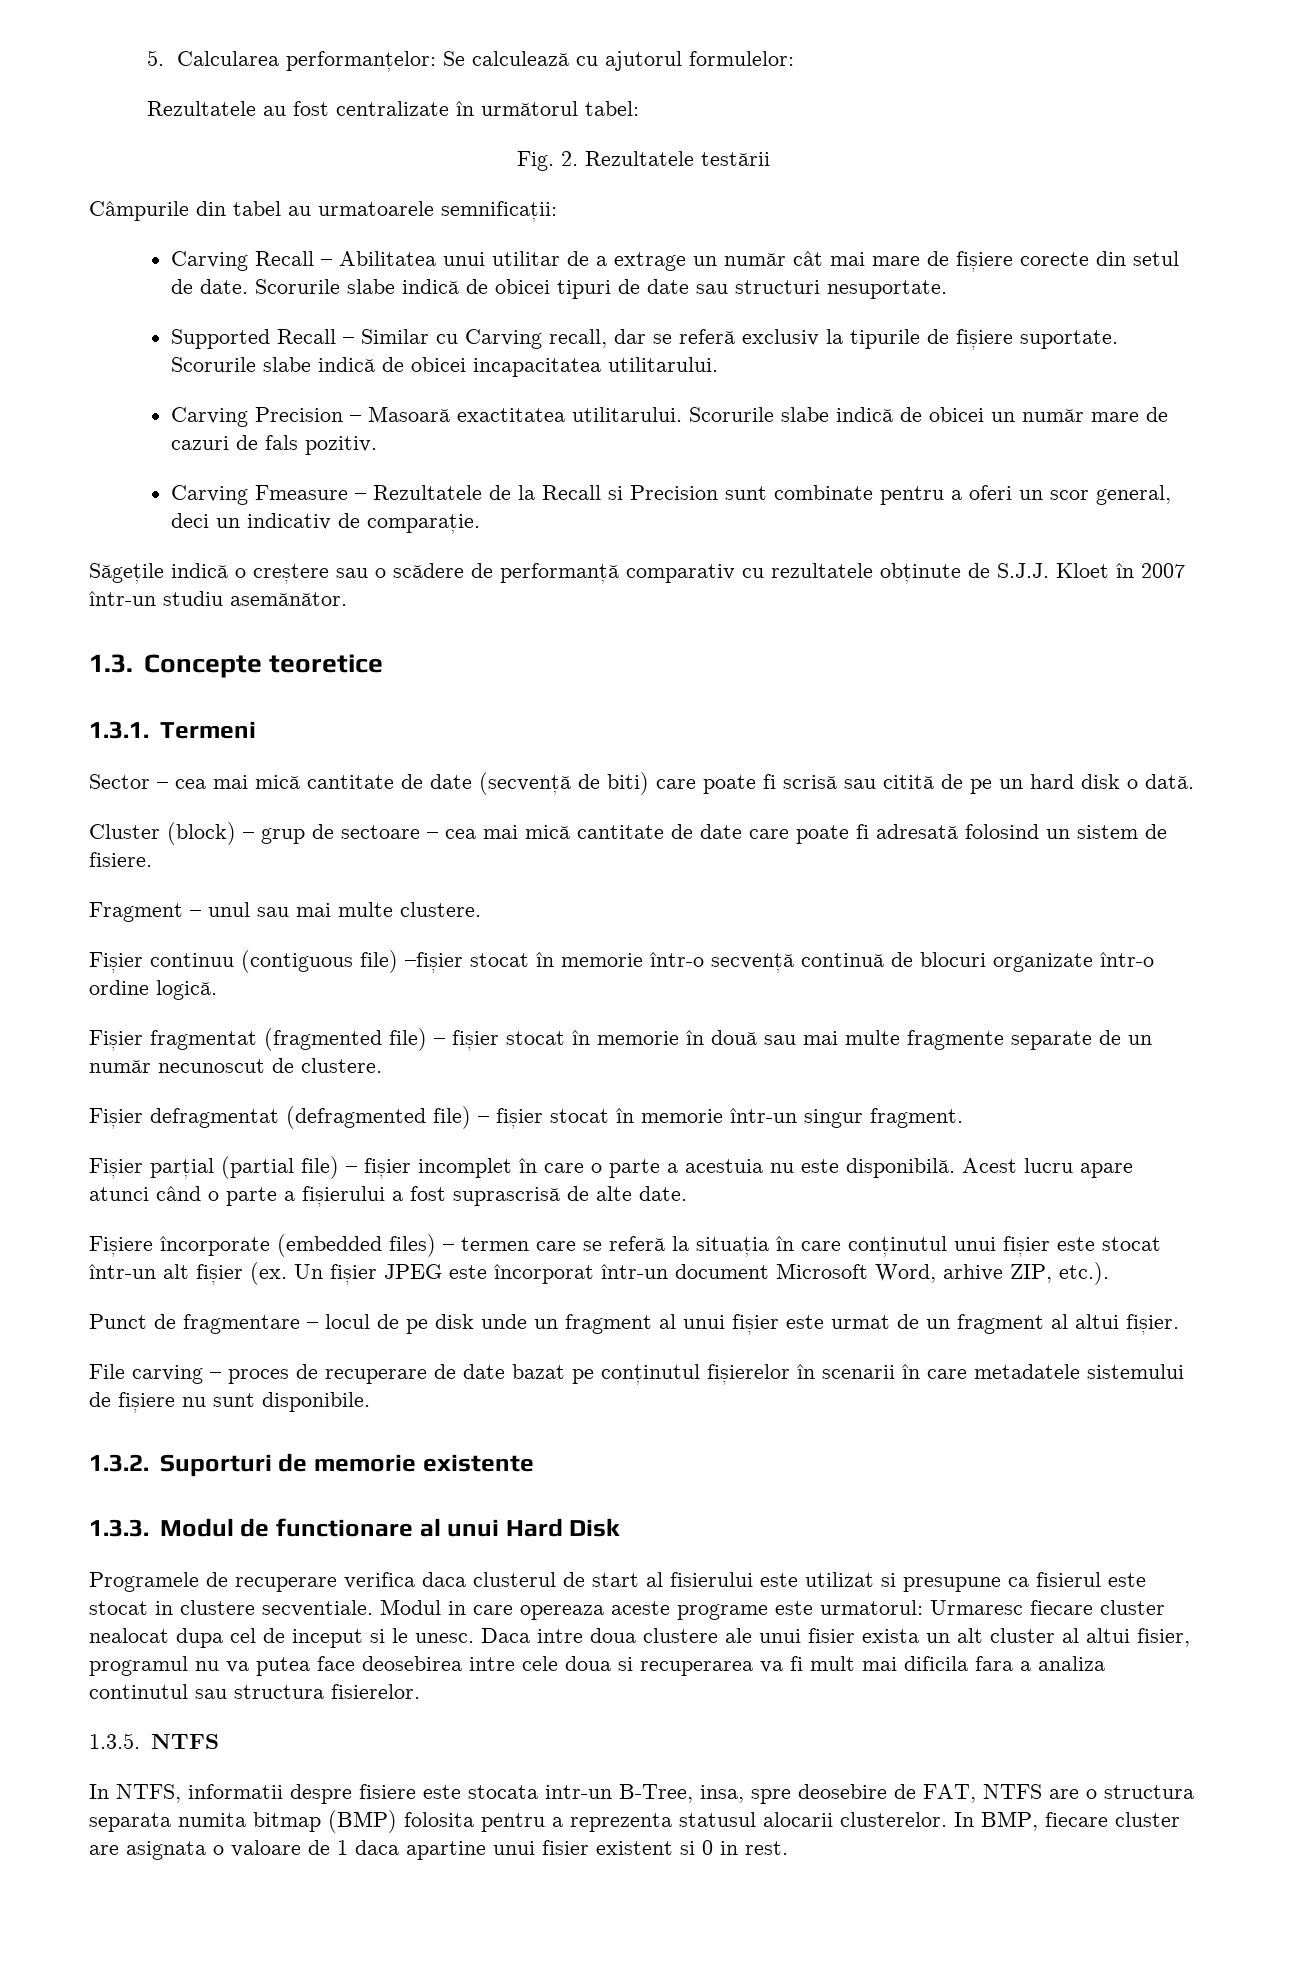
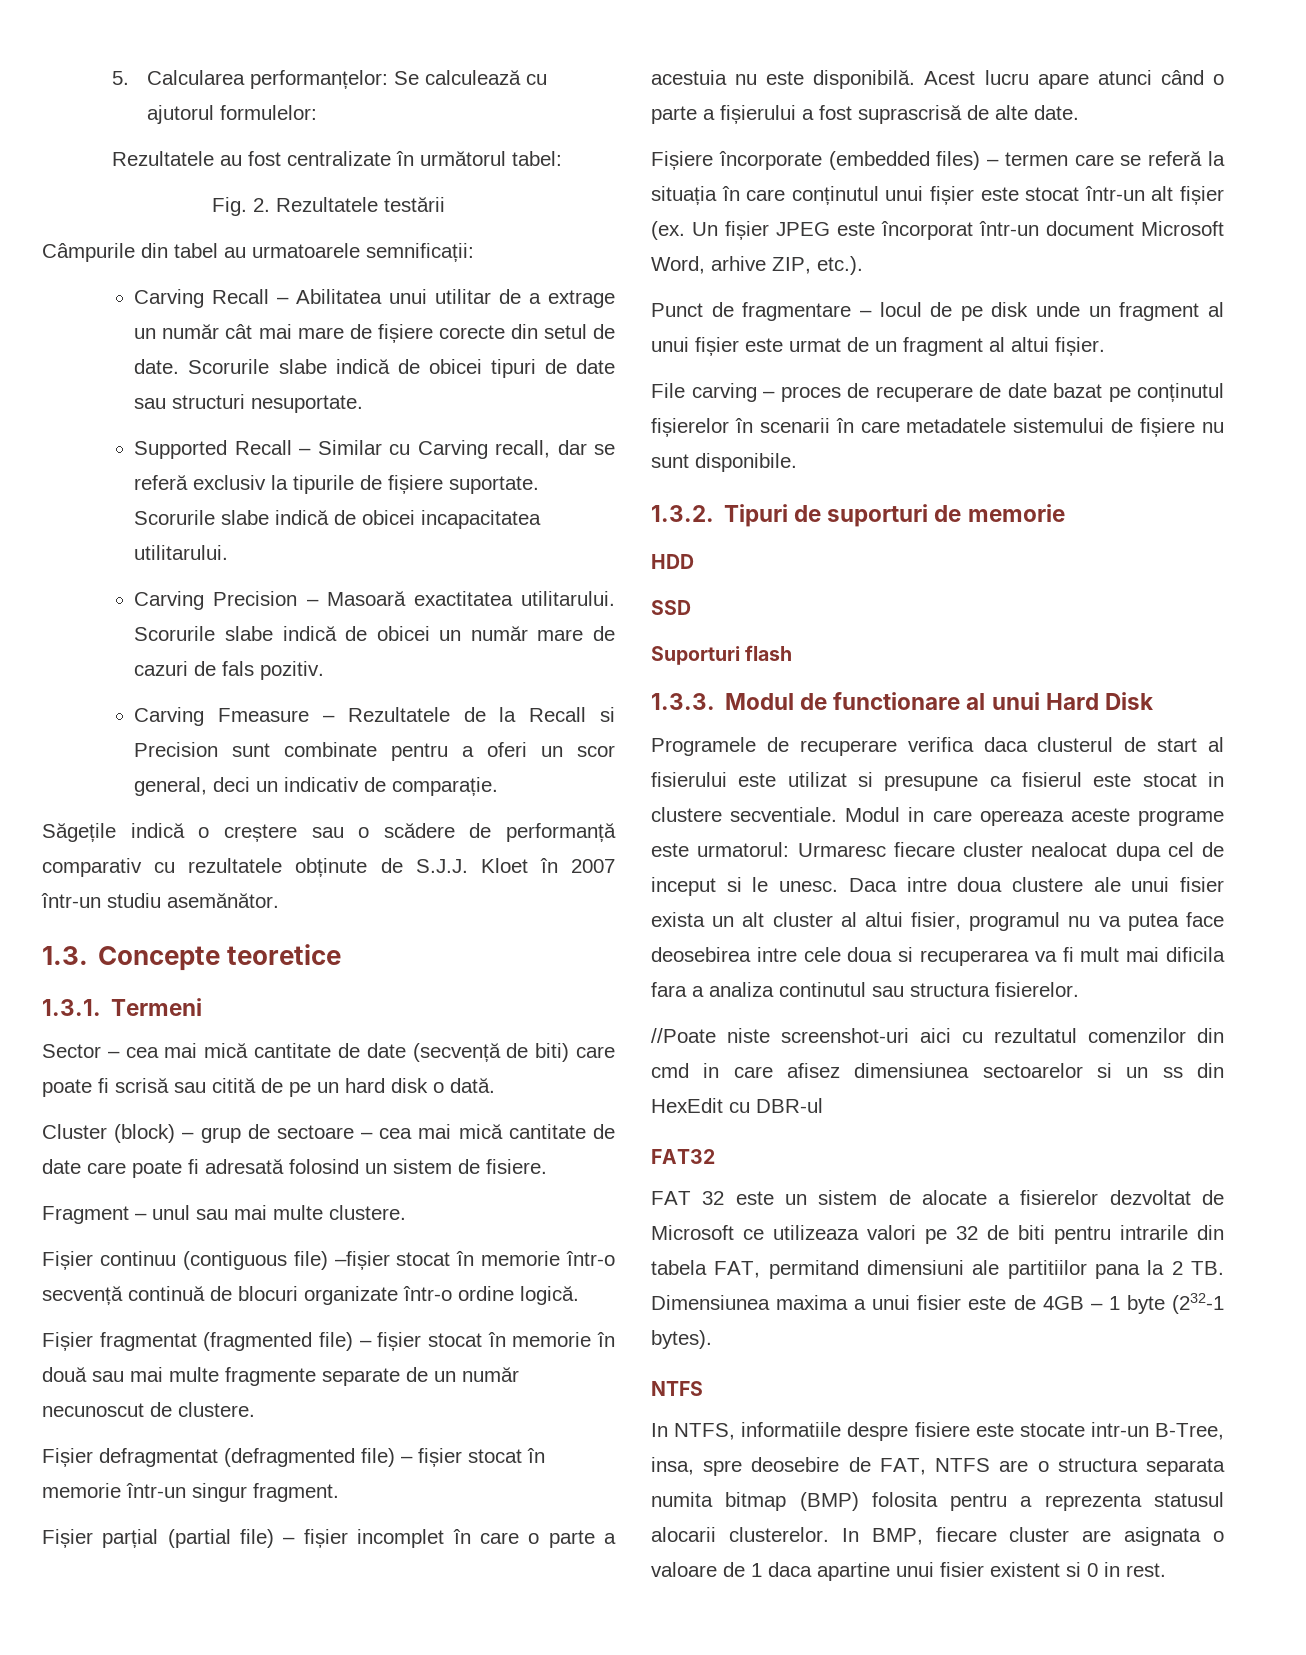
- 1.3.2. Suporturi de memorie existente
+ 1.3.2. Tipuri de suporturi de memorie
+ HDD
+ SSD
+ Suporturi flash
- 1.3.5. NTFS
+ //Poate niste screenshot-uri aici cu rezultatul comenzilor din cmd in care afisez dimensiunea sectoarelor si un ss din HexEdit cu DBR-ul
+ FAT32
+ FAT 32 este un sistem de alocate a fisierelor dezvoltat de Microsoft ce utilizeaza valori pe 32 de biti pentru intrarile din tabela FAT, permitand dimensiuni ale partitiilor pana la 2 TB. Dimensiunea maxima a unui fisier este de 4GB – 1 byte (232-1 bytes).
+ NTFS
- In NTFS, informatii despre fisiere este stocata intr-un B-Tree, insa, spre deosebire de FAT, NTFS are o structura separata numita bitmap (BMP) folosita pentru a reprezenta statusul alocarii clusterelor.
+ In NTFS, informatiile despre fisiere este stocate intr-un B-Tree, insa, spre deosebire de FAT, NTFS are o structura separata numita bitmap (BMP) folosita pentru a reprezenta statusul alocarii clusterelor.

